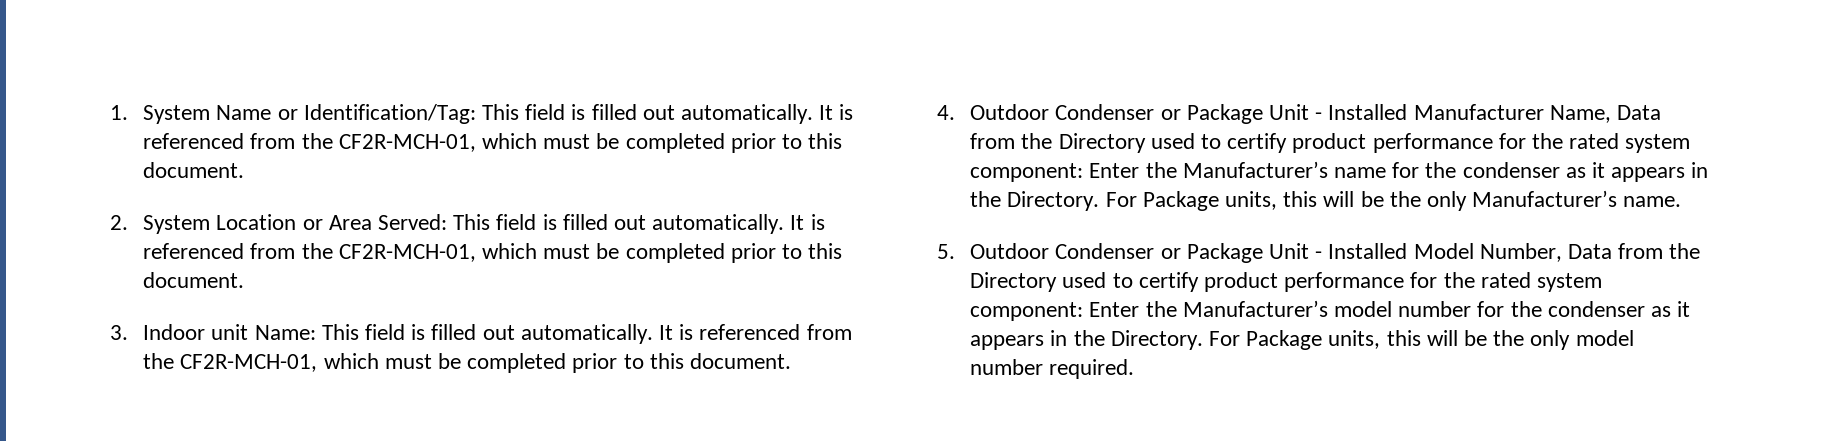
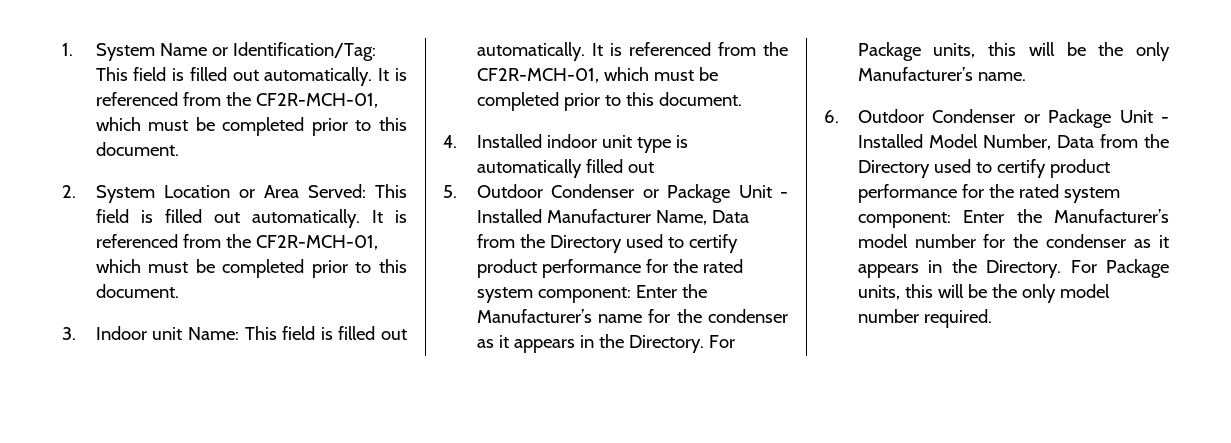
- 4. Outdoor Condenser or Package Unit - Installed Manufacturer Name, Data from the Directory used to certify product performance for the rated system component: Enter the Manufacturer’s name for the condenser as it appears in the Directory.
+ 4. Installed indoor unit type is automatically filled out
+ 5. Outdoor Condenser or Package Unit - Installed Manufacturer Name, Data from the Directory used to certify product performance for the rated system component: Enter the Manufacturer’s name for the condenser as it appears in the Directory.
- 5. Outdoor Condenser or Package Unit - Installed Model Number, Data from the Directory used to certify product performance for the rated system component: Enter the Manufacturer’s model number for the condenser as it appears in the Directory.
+ 6. Outdoor Condenser or Package Unit - Installed Model Number, Data from the Directory used to certify product performance for the rated system component: Enter the Manufacturer’s model number for the condenser as it appears in the Directory.

